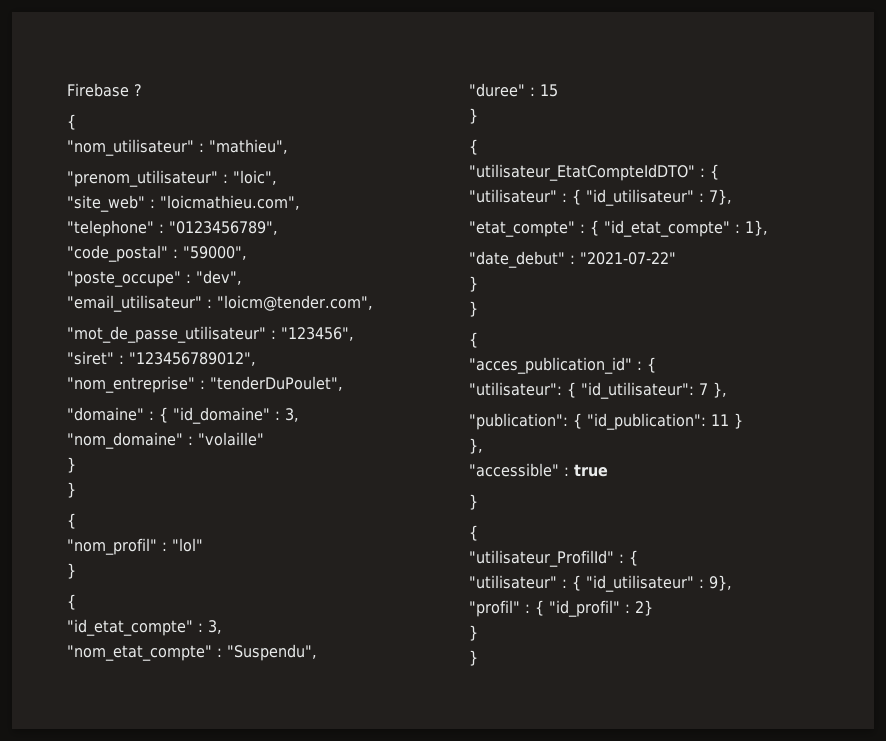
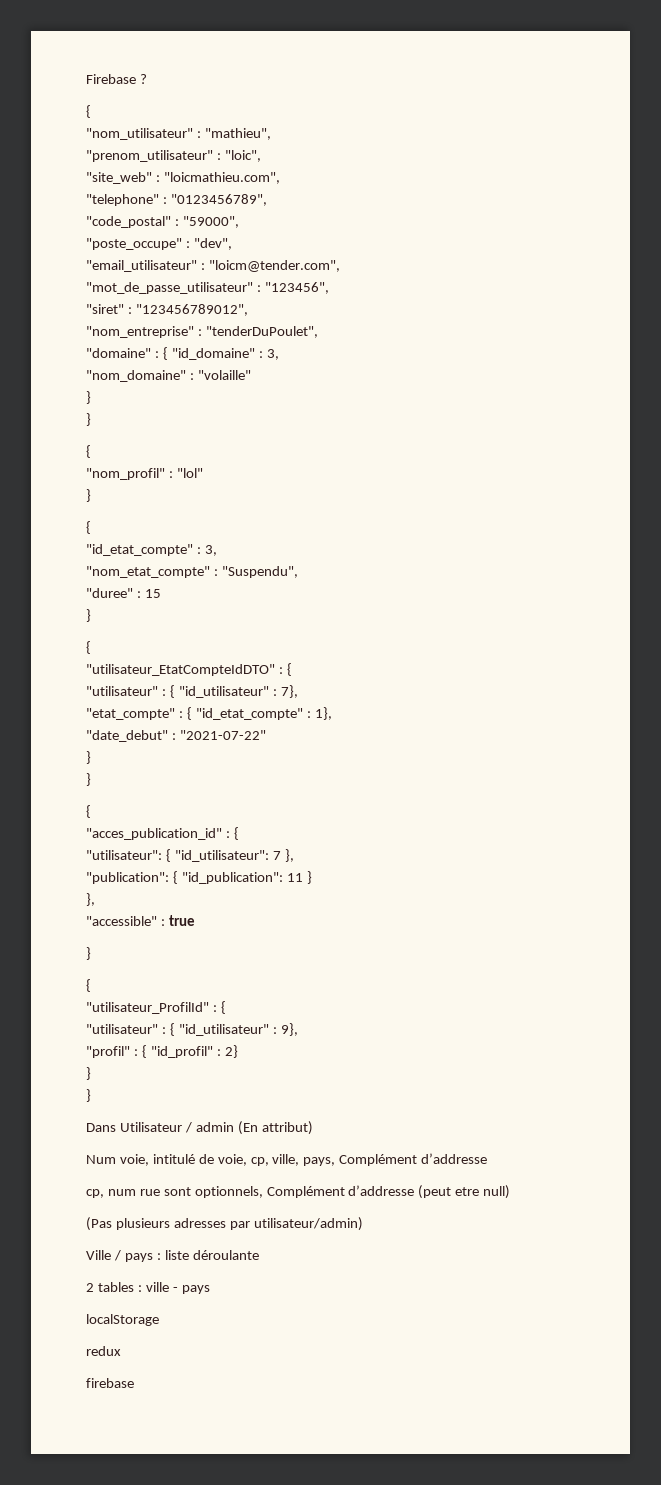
+ Dans Utilisateur / admin (En attribut)
+ Num voie, intitulé de voie, cp, ville, pays, Complément d’addresse
+ cp, num rue sont optionnels, Complément d’addresse (peut etre null)
+ (Pas plusieurs adresses par utilisateur/admin)
+ Ville / pays : liste déroulante
+ 2 tables : ville - pays
+ localStorage
+ redux
+ firebase

